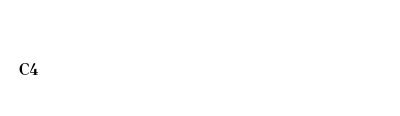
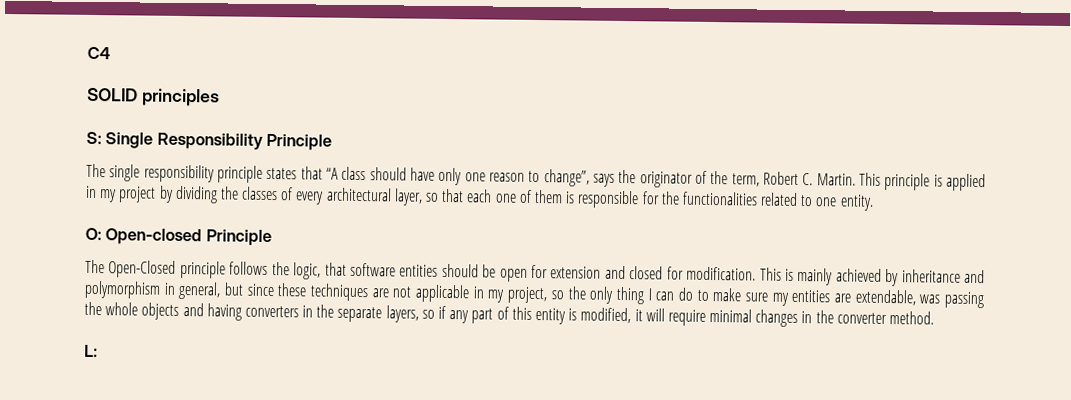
+ SOLID principles
+ S: Single Responsibility Principle
+ The single responsibility principle states that “A class should have only one reason to change”, says the originator of the term, Robert C. Martin. This principle is applied in my project by dividing the classes of every architectural layer, so that each one of them is responsible for the functionalities related to one entity.
+ O: Open-closed Principle
+ The Open-Closed principle follows the logic, that software entities should be open for extension and closed for modification. This is mainly achieved by inheritance and polymorphism in general, but since these techniques are not applicable in my project, so the only thing I can do to make sure my entities are extendable, was passing the whole objects and having converters in the separate layers, so if any part of this entity is modified, it will require minimal changes in the converter method.
+ L:

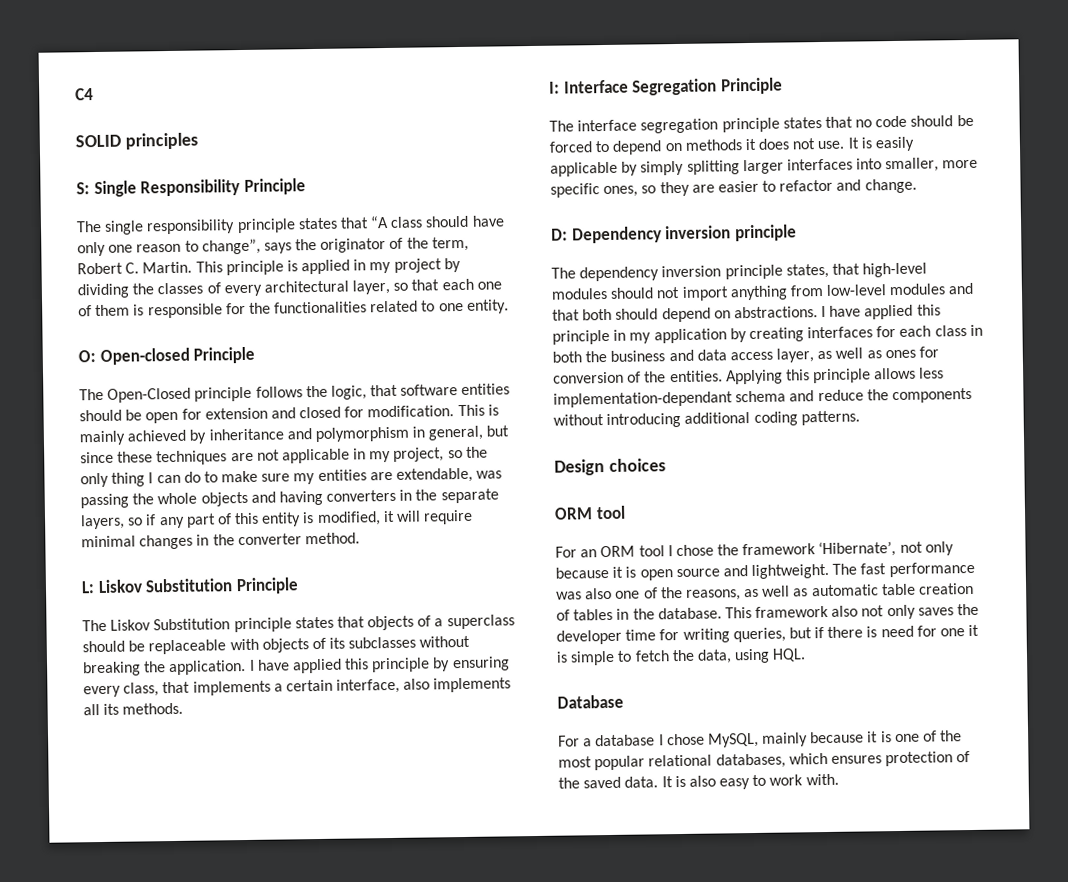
- L:
+ L: Liskov Substitution Principle
+ The Liskov Substitution principle states that objects of a superclass should be replaceable with objects of its subclasses without breaking the application. I have applied this principle by ensuring every class, that implements a certain interface, also implements all its methods.
+ I: Interface Segregation Principle
+ The interface segregation principle states that no code should be forced to depend on methods it does not use. It is easily applicable by simply splitting larger interfaces into smaller, more specific ones, so they are easier to refactor and change.
+ D: Dependency inversion principle
+ The dependency inversion principle states, that high-level modules should not import anything from low-level modules and that both should depend on abstractions. I have applied this principle in my application by creating interfaces for each class in both the business and data access layer, as well as ones for conversion of the entities. Applying this principle allows less implementation-dependant schema and reduce the components without introducing additional coding patterns.
+ Design choices
+ ORM tool
+ For an ORM tool I chose the framework ‘Hibernate’, not only because it is open source and lightweight. The fast performance was also one of the reasons, as well as automatic table creation of tables in the database. This framework also not only saves the developer time for writing queries, but if there is need for one it is simple to fetch the data, using HQL.
+ Database
+ For a database I chose MySQL, mainly because it is one of the most popular relational databases, which ensures protection of the saved data. It is also easy to work with.

